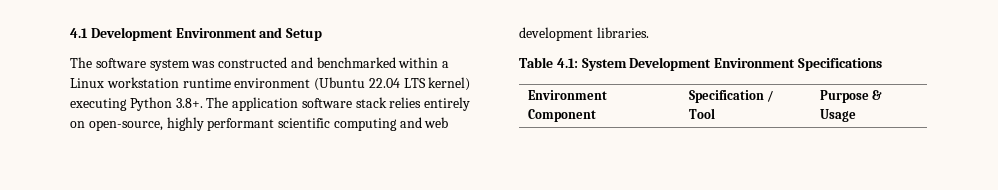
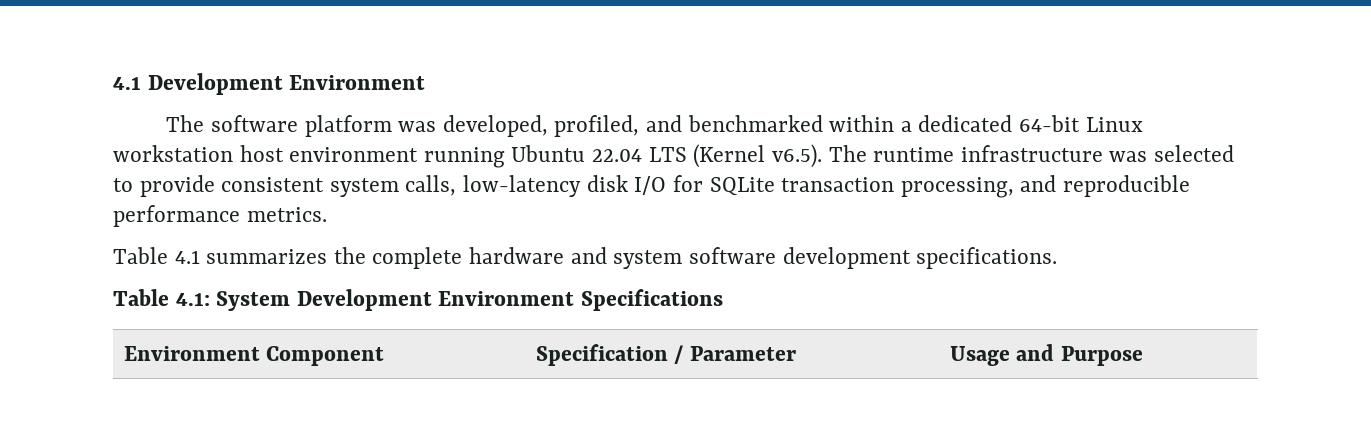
- 4.1 Development Environment and Setup
+ 4.1 Development Environment
- The software system was constructed and benchmarked within a Linux workstation runtime environment (Ubuntu 22.04 LTS kernel) executing Python 3.8+. The application software stack relies entirely on open-source, highly performant scientific computing and web development libraries.
+ The software platform was developed, profiled, and benchmarked within a dedicated 64-bit Linux workstation host environment running Ubuntu 22.04 LTS (Kernel v6.5). The runtime infrastructure was selected to provide consistent system calls, low-latency disk I/O for SQLite transaction processing, and reproducible performance metrics.
+ Table 4.1 summarizes the complete hardware and system software development specifications.
- Environment Component | Specification / Tool | Purpose & Usage
+ Environment Component | Specification / Parameter | Usage and Purpose

